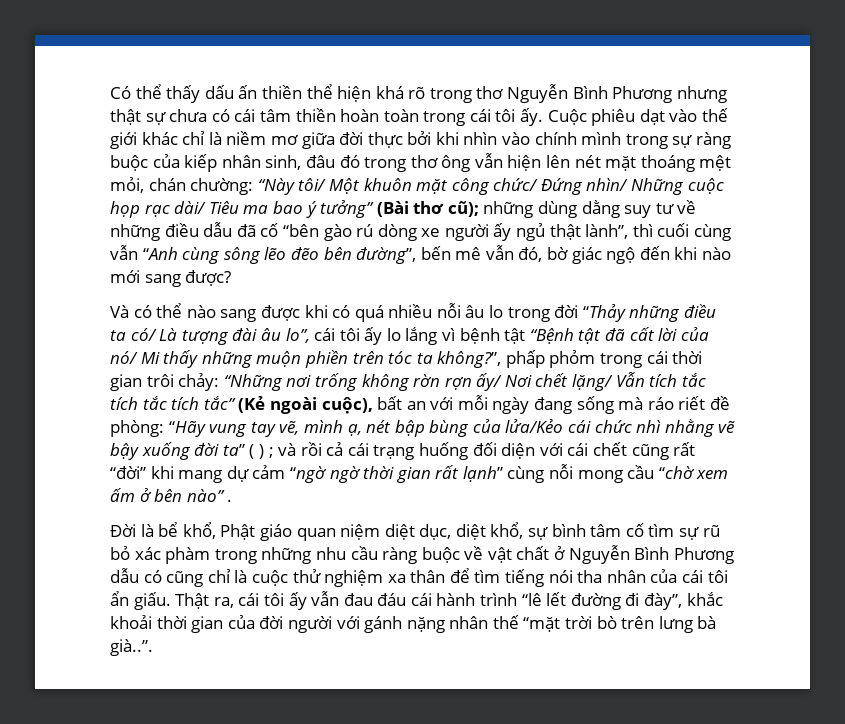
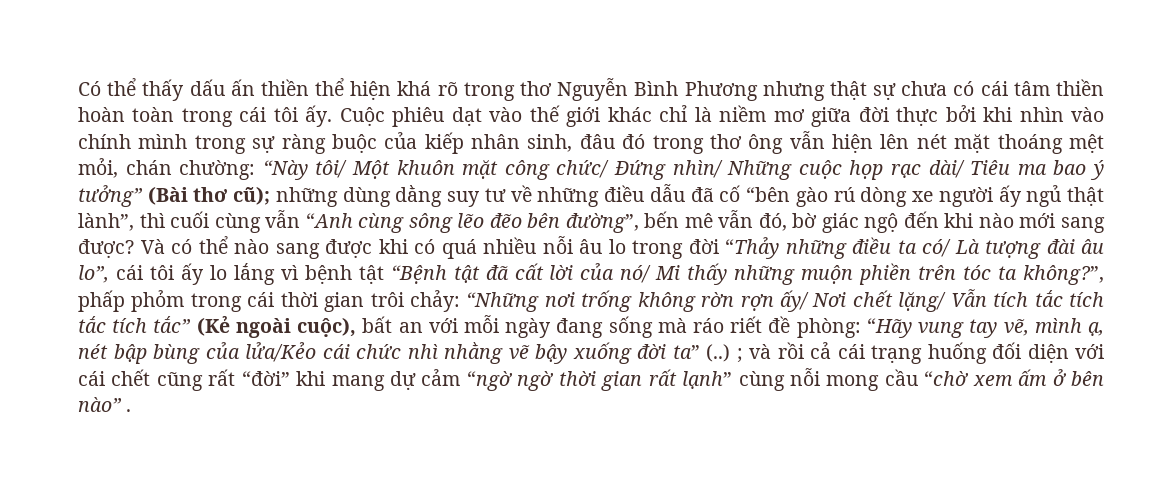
- những dùng dằng suy tư về những điều dẫu đã cố “bên gào rú dòng xe người ấy ngủ thật lành”, thì cuối cùng vẫn “Anh cùng sông lẽo đẽo bên đường”, bến mê vẫn đó, bờ giác ngộ đến khi nào mới sang được?
- Và có thể nào sang được khi có quá nhiều nỗi âu lo trong đời “Thảy những điều ta có/ Là tượng đài âu lo”, cái tôi ấy lo lắng vì bệnh tật “Bệnh tật đã cất lời của nó/ Mi thấy những muộn phiền trên tóc ta không?”, phấp phỏm trong cái thời gian trôi chảy:
+ những dùng dằng suy tư về những điều dẫu đã cố “bên gào rú dòng xe người ấy ngủ thật lành”, thì cuối cùng vẫn “Anh cùng sông lẽo đẽo bên đường”, bến mê vẫn đó, bờ giác ngộ đến khi nào mới sang được? Và có thể nào sang được khi có quá nhiều nỗi âu lo trong đời “Thảy những điều ta có/ Là tượng đài âu lo”, cái tôi ấy lo lắng vì bệnh tật “Bệnh tật đã cất lời của nó/ Mi thấy những muộn phiền trên tóc ta không?”, phấp phỏm trong cái thời gian trôi chảy:
- “Hãy vung tay vẽ, mình ạ, nét bập bùng của lửa/Kẻo cái chức nhì nhằng vẽ bậy xuống đời ta” ( ) ;
+ “Hãy vung tay vẽ, mình ạ, nét bập bùng của lửa/Kẻo cái chức nhì nhằng vẽ bậy xuống đời ta” (..) ;
- Đời là bể khổ, Phật giáo quan niệm diệt dục, diệt khổ, sự bình tâm cố tìm sự rũ bỏ xác phàm trong những nhu cầu ràng buộc về vật chất ở Nguyễn Bình Phương dẫu có cũng chỉ là cuộc thử nghiệm xa thân để tìm tiếng nói tha nhân của cái tôi ẩn giấu. Thật ra, cái tôi ấy vẫn đau đáu cái hành trình “lê lết đường đi đày”, khắc khoải thời gian của đời người với gánh nặng nhân thế “mặt trời bò trên lưng bà già..”.

